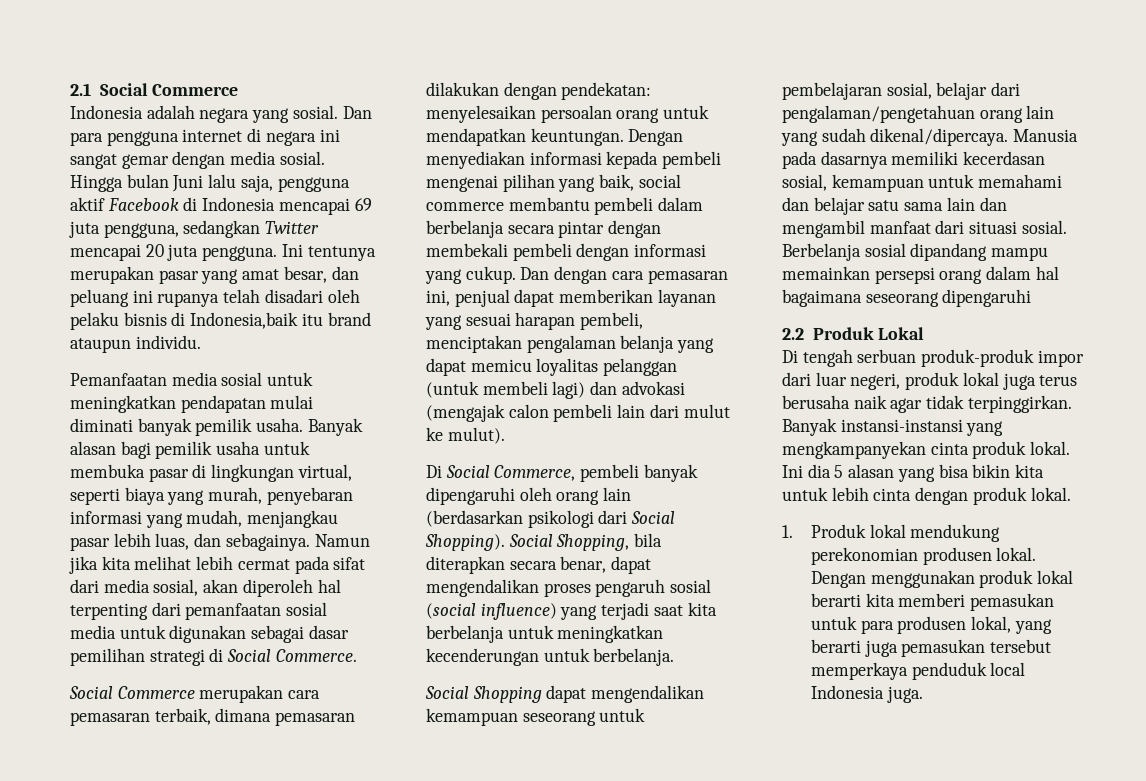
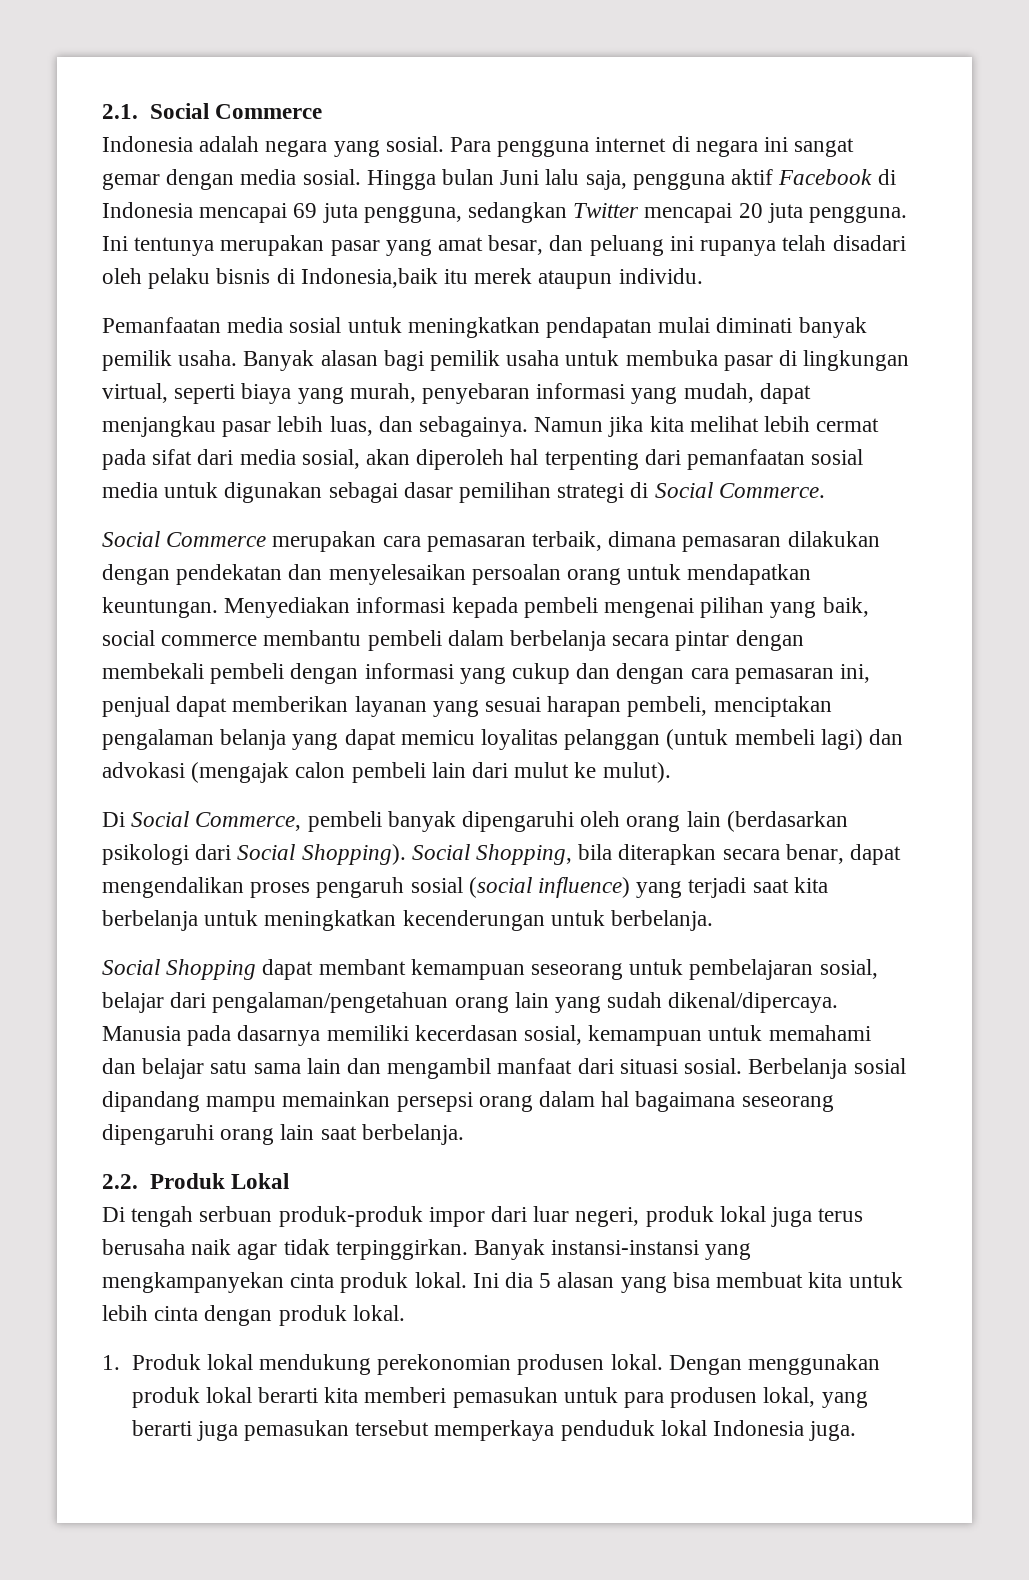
- 2.1 Social Commerce
+ 2.1. Social Commerce
- Dan para pengguna internet di negara ini sangat gemar dengan media sosial.
+ Para pengguna internet di negara ini sangat gemar dengan media sosial.
- Ini tentunya merupakan pasar yang amat besar, dan peluang ini rupanya telah disadari oleh pelaku bisnis di Indonesia,baik itu brand ataupun individu.
+ Ini tentunya merupakan pasar yang amat besar, dan peluang ini rupanya telah disadari oleh pelaku bisnis di Indonesia,baik itu merek ataupun individu.
- Banyak alasan bagi pemilik usaha untuk membuka pasar di lingkungan virtual, seperti biaya yang murah, penyebaran informasi yang mudah, menjangkau pasar lebih luas, dan sebagainya.
+ Banyak alasan bagi pemilik usaha untuk membuka pasar di lingkungan virtual, seperti biaya yang murah, penyebaran informasi yang mudah, dapat menjangkau pasar lebih luas, dan sebagainya.
- Social Commerce merupakan cara pemasaran terbaik, dimana pemasaran dilakukan dengan pendekatan: menyelesaikan persoalan orang untuk mendapatkan keuntungan.
+ Social Commerce merupakan cara pemasaran terbaik, dimana pemasaran dilakukan dengan pendekatan dan menyelesaikan persoalan orang untuk mendapatkan keuntungan.
- Dengan menyediakan informasi kepada pembeli mengenai pilihan yang baik, social commerce membantu pembeli dalam berbelanja secara pintar dengan membekali pembeli dengan informasi yang cukup. Dan dengan cara pemasaran ini, penjual dapat memberikan layanan yang sesuai harapan pembeli, menciptakan pengalaman belanja yang dapat memicu loyalitas pelanggan (untuk membeli lagi) dan advokasi (mengajak calon pembeli lain dari mulut ke mulut).
+ Menyediakan informasi kepada pembeli mengenai pilihan yang baik, social commerce membantu pembeli dalam berbelanja secara pintar dengan membekali pembeli dengan informasi yang cukup dan dengan cara pemasaran ini, penjual dapat memberikan layanan yang sesuai harapan pembeli, menciptakan pengalaman belanja yang dapat memicu loyalitas pelanggan (untuk membeli lagi) dan advokasi (mengajak calon pembeli lain dari mulut ke mulut).
- Social Shopping dapat mengendalikan kemampuan seseorang untuk pembelajaran sosial, belajar dari pengalaman/pengetahuan orang lain yang sudah dikenal/dipercaya.
+ Social Shopping dapat membant kemampuan seseorang untuk pembelajaran sosial, belajar dari pengalaman/pengetahuan orang lain yang sudah dikenal/dipercaya.
- Berbelanja sosial dipandang mampu memainkan persepsi orang dalam hal bagaimana seseorang dipengaruhi
- 2.2 Produk Lokal
+ Berbelanja sosial dipandang mampu memainkan persepsi orang dalam hal bagaimana seseorang dipengaruhi orang lain saat berbelanja.
+ 2.2. Produk Lokal
- Ini dia 5 alasan yang bisa bikin kita untuk lebih cinta dengan produk lokal.
+ Ini dia 5 alasan yang bisa membuat kita untuk lebih cinta dengan produk lokal.
- Dengan menggunakan produk lokal berarti kita memberi pemasukan untuk para produsen lokal, yang berarti juga pemasukan tersebut memperkaya penduduk local Indonesia juga.
+ Dengan menggunakan produk lokal berarti kita memberi pemasukan untuk para produsen lokal, yang berarti juga pemasukan tersebut memperkaya penduduk lokal Indonesia juga.

